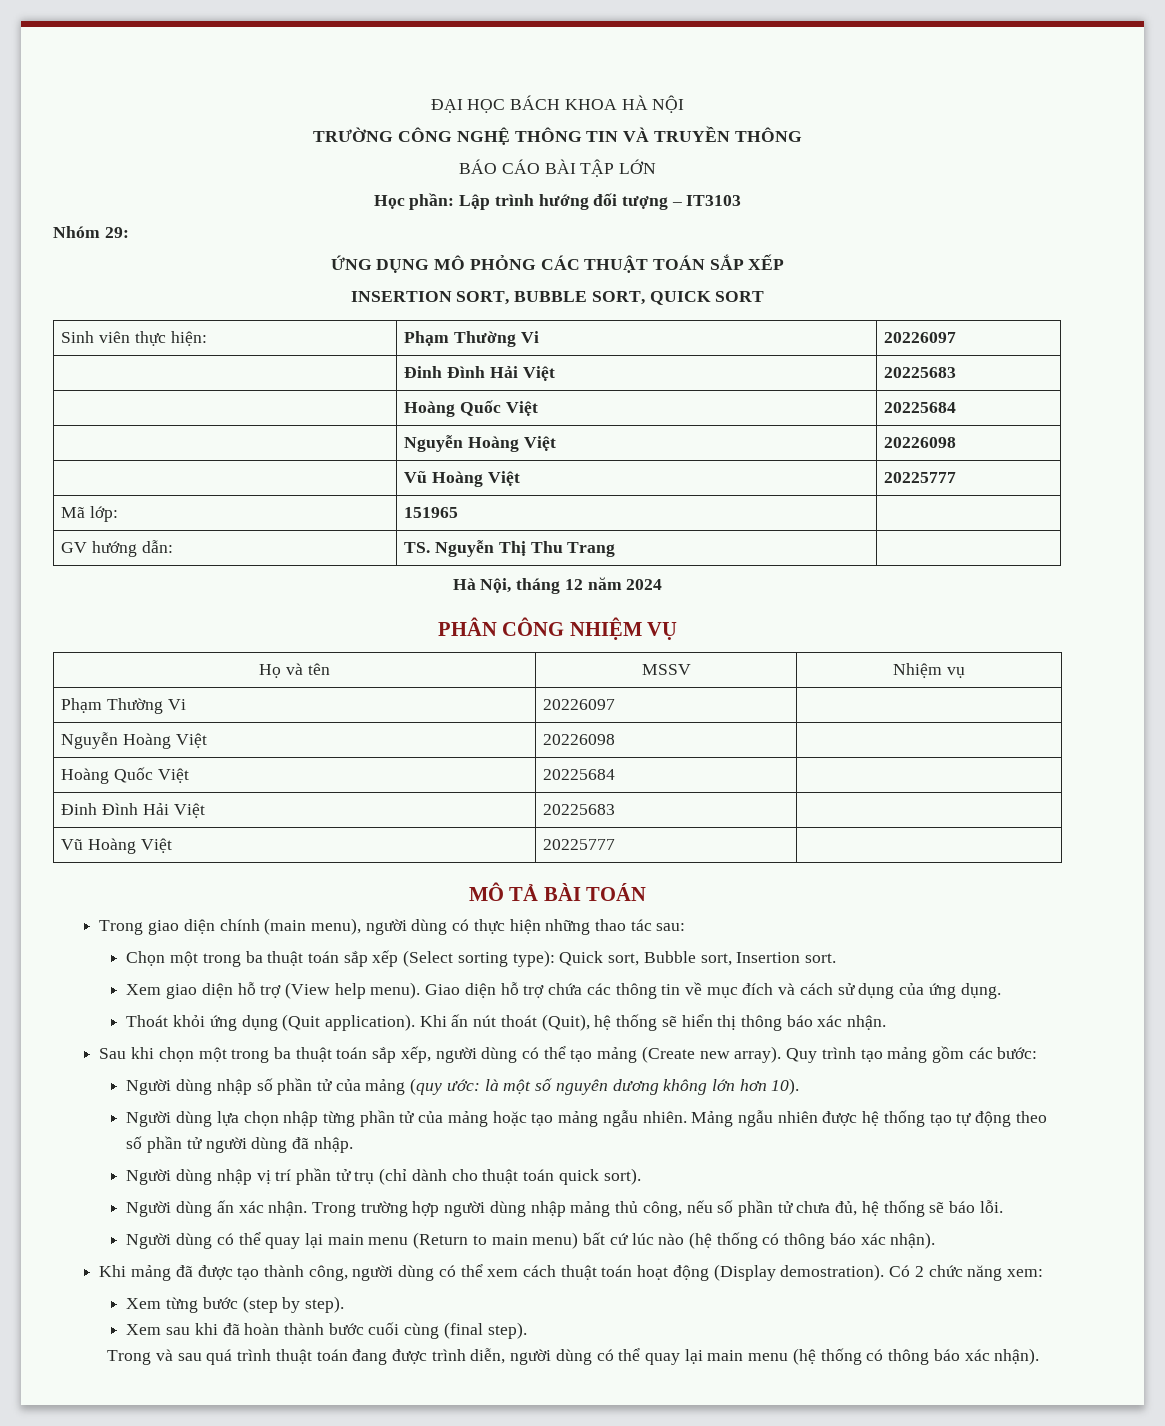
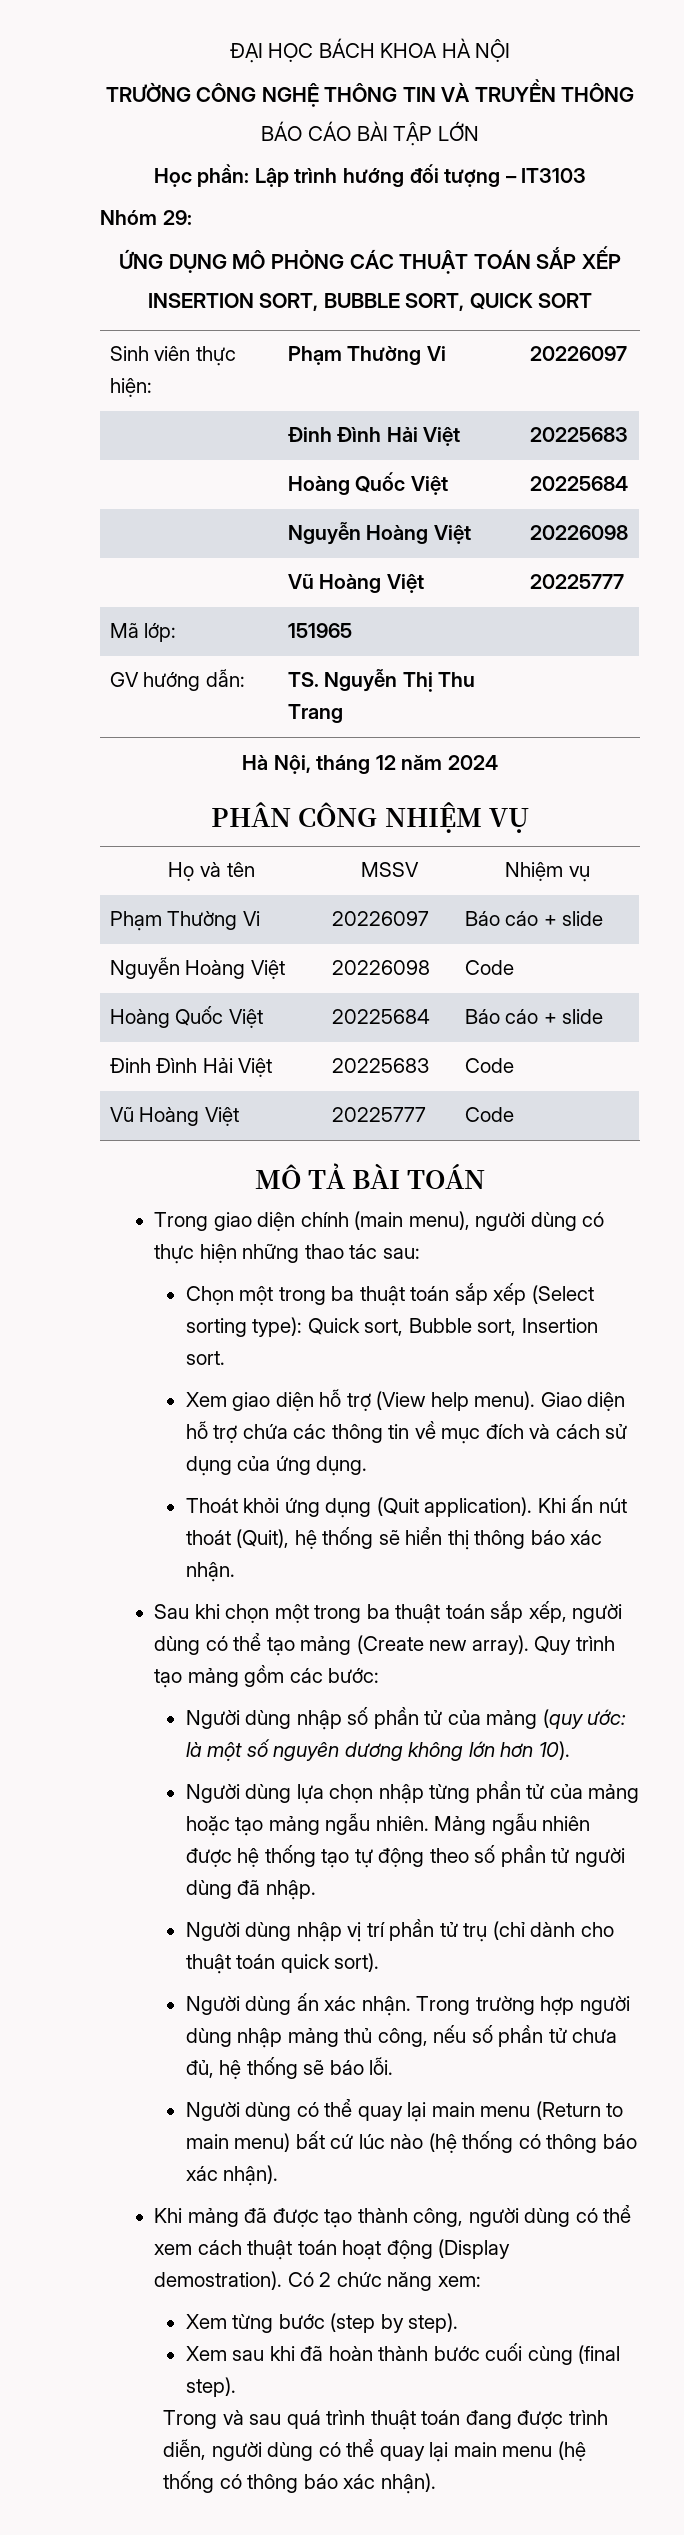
- Phạm Thường Vi | 20226097 |
+ Phạm Thường Vi | 20226097 | Báo cáo + slide
- Nguyễn Hoàng Việt | 20226098 |
+ Nguyễn Hoàng Việt | 20226098 | Code
- Hoàng Quốc Việt | 20225684 |
+ Hoàng Quốc Việt | 20225684 | Báo cáo + slide
- Đinh Đình Hải Việt | 20225683 |
+ Đinh Đình Hải Việt | 20225683 | Code
- Vũ Hoàng Việt | 20225777 |
+ Vũ Hoàng Việt | 20225777 | Code

